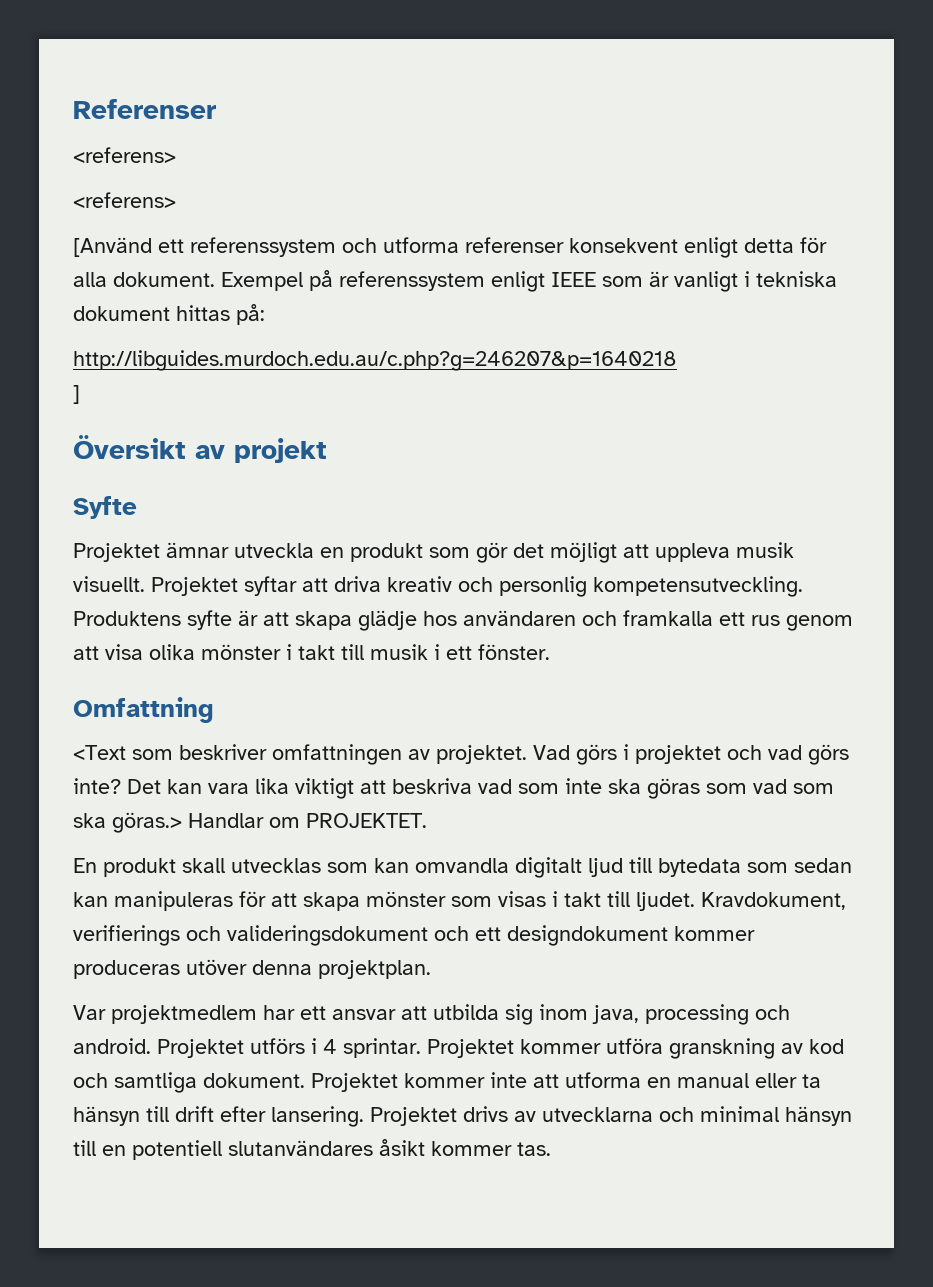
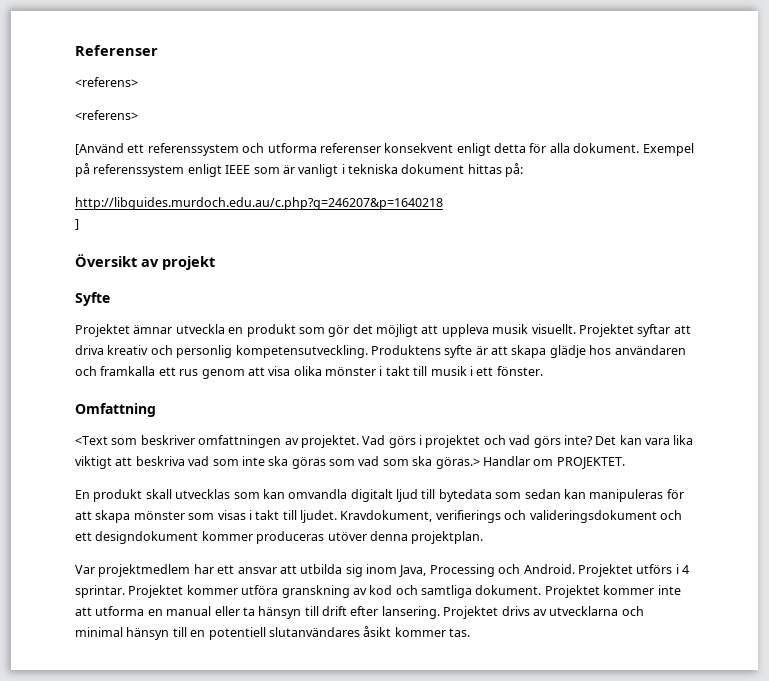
- Var projektmedlem har ett ansvar att utbilda sig inom java, processing och android.
+ Var projektmedlem har ett ansvar att utbilda sig inom Java, Processing och Android.

